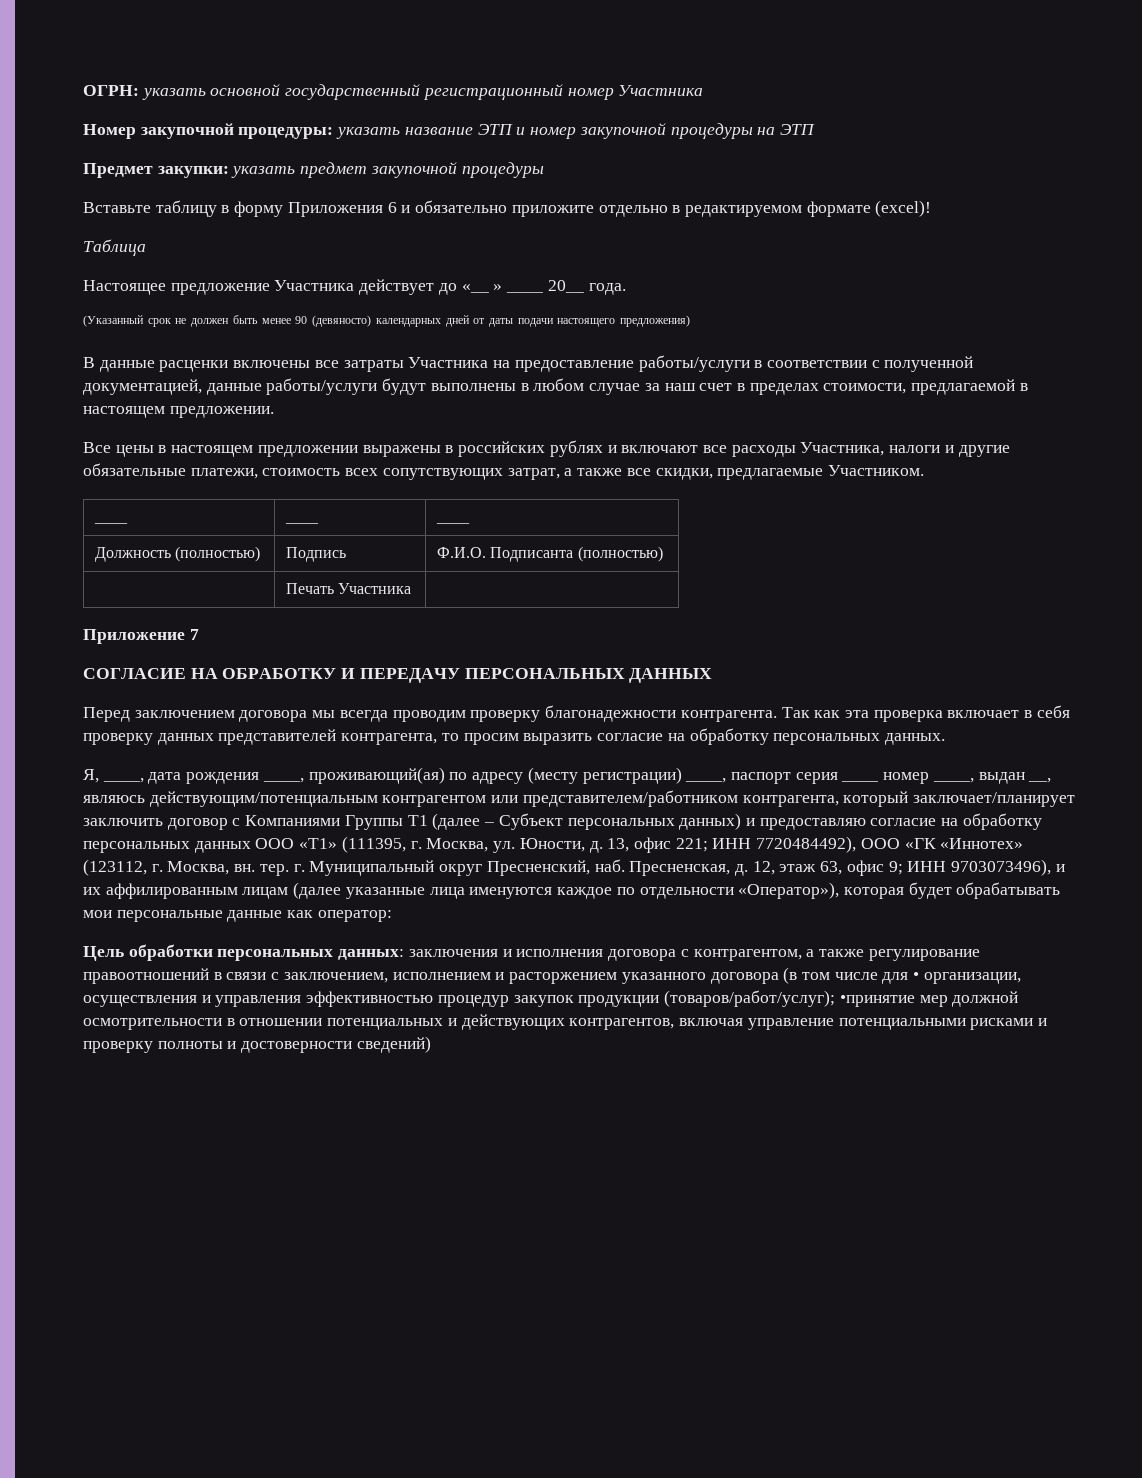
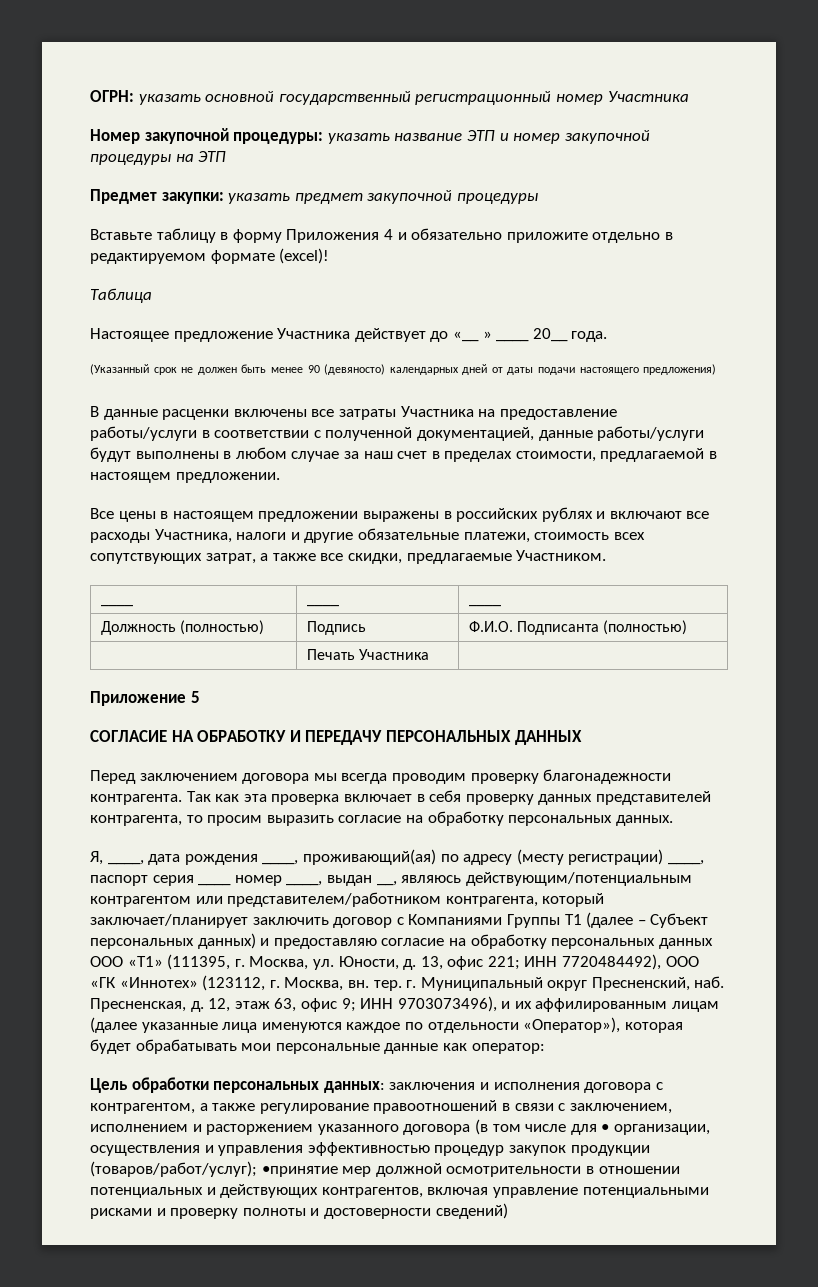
- Вставьте таблицу в форму Приложения 6 и обязательно приложите отдельно в редактируемом формате (exсel)!
+ Вставьте таблицу в форму Приложения 4 и обязательно приложите отдельно в редактируемом формате (exсel)!
- Приложение 7
+ Приложение 5

